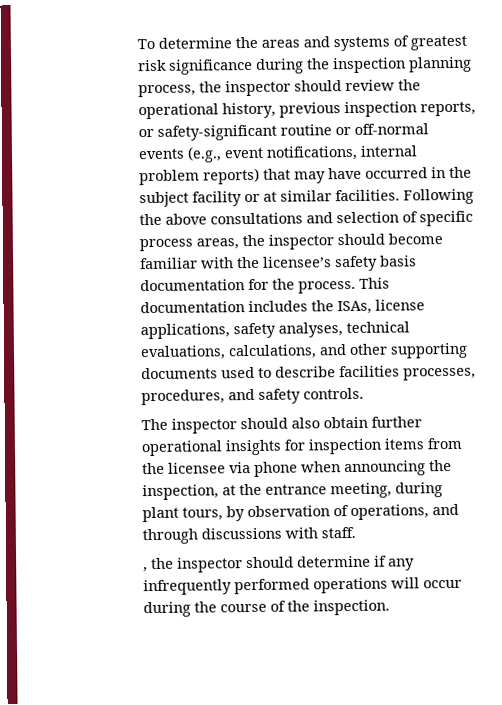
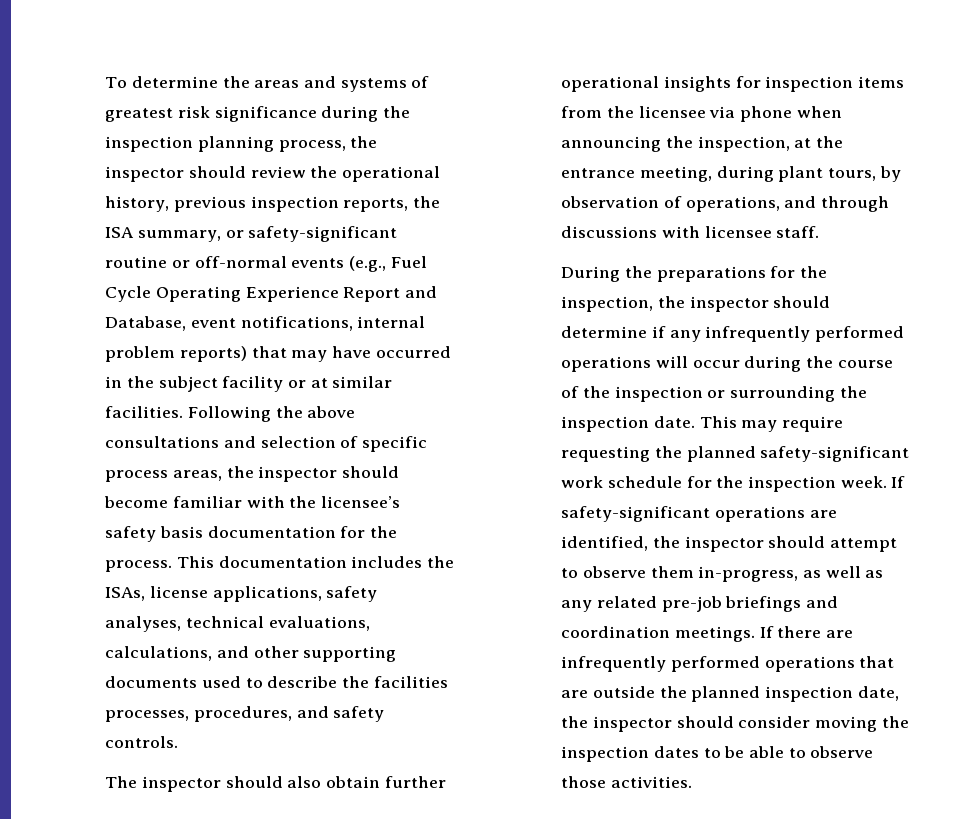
- To determine the areas and systems of greatest risk significance during the inspection planning process, the inspector should review the operational history, previous inspection reports, or safety-significant routine or off-normal events (e.g., event notifications, internal problem reports) that may have occurred in the subject facility or at similar facilities.
+ To determine the areas and systems of greatest risk significance during the inspection planning process, the inspector should review the operational history, previous inspection reports, the ISA summary, or safety-significant routine or off-normal events (e.g., Fuel Cycle Operating Experience Report and Database, event notifications, internal problem reports) that may have occurred in the subject facility or at similar facilities.
- This documentation includes the ISAs, license applications, safety analyses, technical evaluations, calculations, and other supporting documents used to describe facilities processes, procedures, and safety controls.
+ This documentation includes the ISAs, license applications, safety analyses, technical evaluations, calculations, and other supporting documents used to describe the facilities processes, procedures, and safety controls.
- The inspector should also obtain further operational insights for inspection items from the licensee via phone when announcing the inspection, at the entrance meeting, during plant tours, by observation of operations, and through discussions with staff.
+ The inspector should also obtain further operational insights for inspection items from the licensee via phone when announcing the inspection, at the entrance meeting, during plant tours, by observation of operations, and through discussions with licensee staff.
- , the inspector should determine if any infrequently performed operations will occur during the course of the inspection.
+ During the preparations for the inspection, the inspector should determine if any infrequently performed operations will occur during the course of the inspection or surrounding the inspection date. This may require requesting the planned safety-significant work schedule for the inspection week. If safety-significant operations are identified, the inspector should attempt to observe them in-progress, as well as any related pre-job briefings and coordination meetings. If there are infrequently performed operations that are outside the planned inspection date, the inspector should consider moving the inspection dates to be able to observe those activities.

